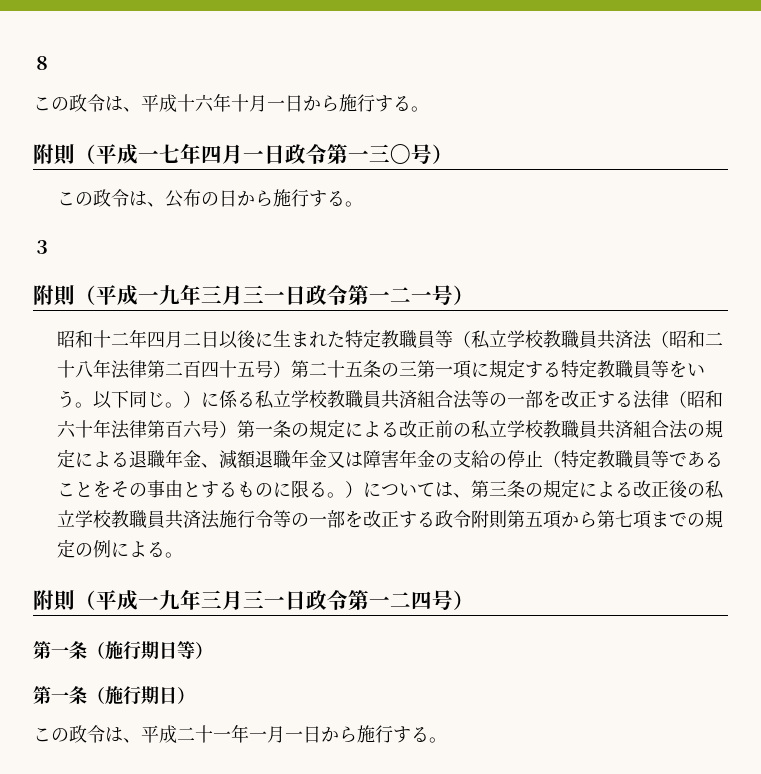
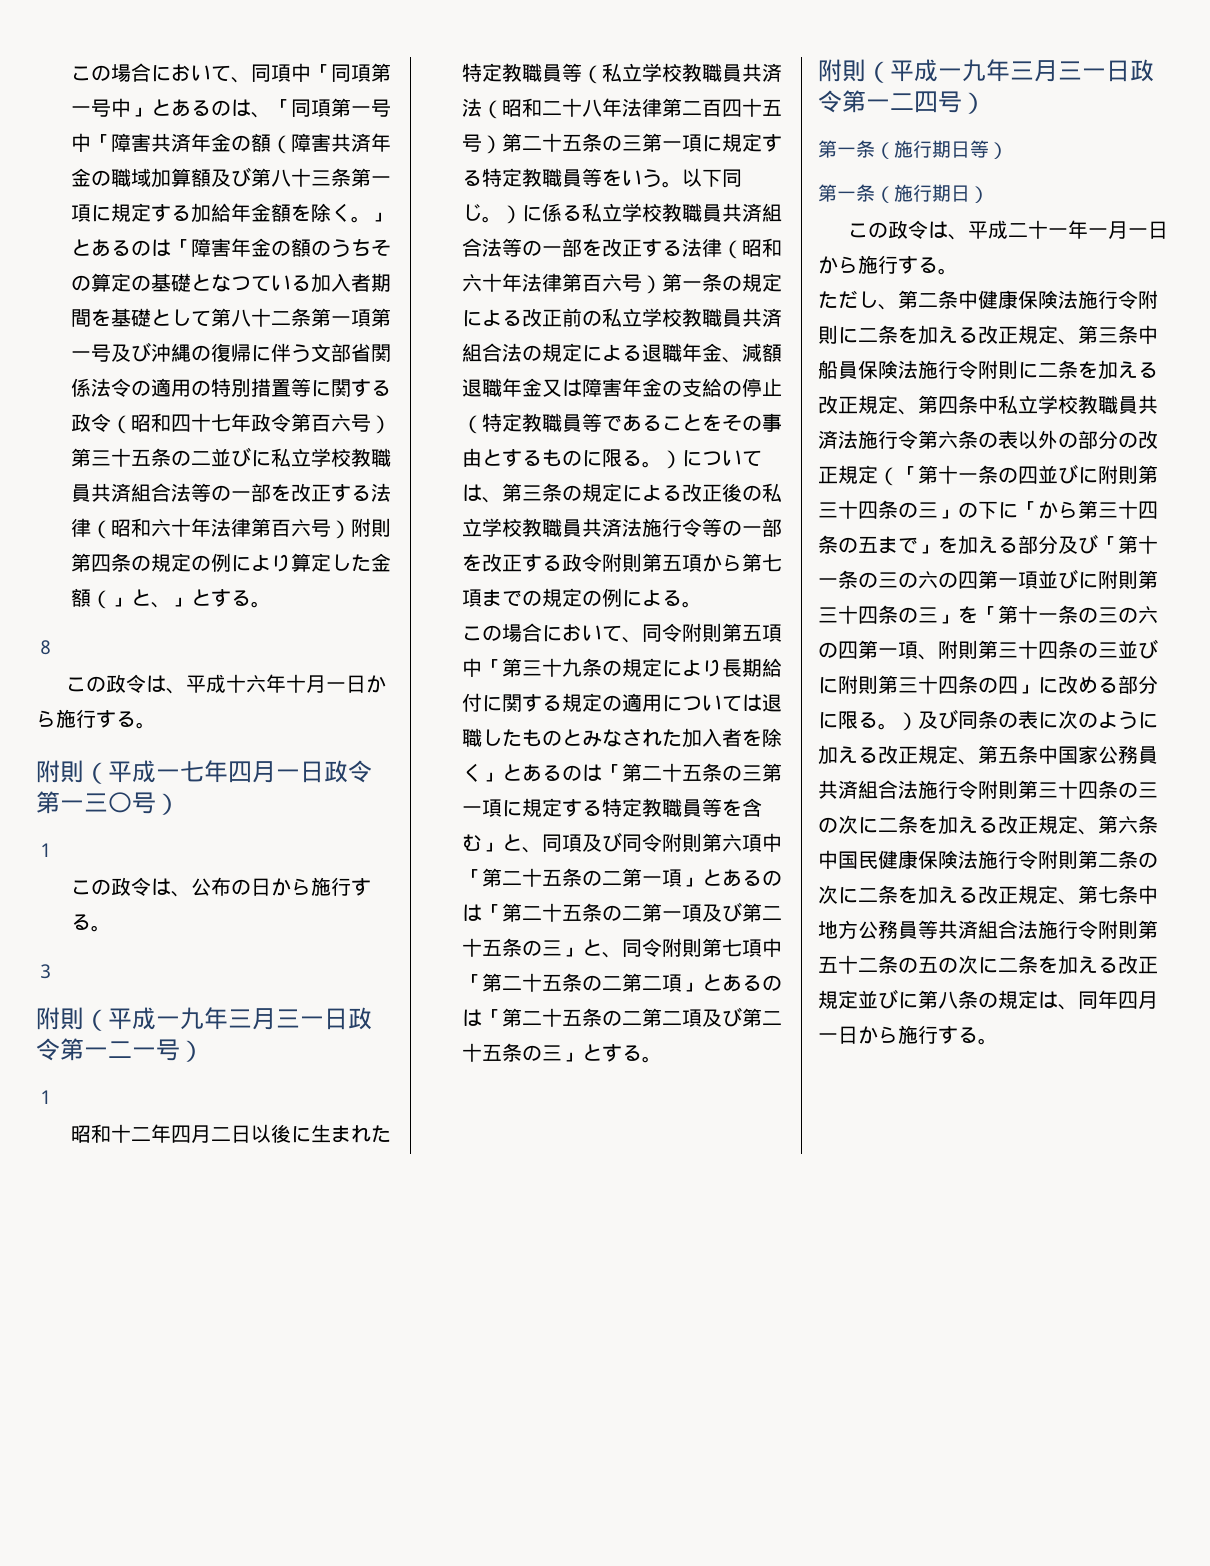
+ この場合において、同項中「同項第一号中」とあるのは、「同項第一号中「障害共済年金の額（障害共済年金の職域加算額及び第八十三条第一項に規定する加給年金額を除く。」とあるのは「障害年金の額のうちその算定の基礎となつている加入者期間を基礎として第八十二条第一項第一号及び沖縄の復帰に伴う文部省関係法令の適用の特別措置等に関する政令（昭和四十七年政令第百六号）第三十五条の二並びに私立学校教職員共済組合法等の一部を改正する法律（昭和六十年法律第百六号）附則第四条の規定の例により算定した金額（」と、」とする。
  附則（平成一七年四月一日政令第一三〇号）
+ １
  附則（平成一九年三月三一日政令第一二一号）
+ １
+ この場合において、同令附則第五項中「第三十九条の規定により長期給付に関する規定の適用については退職したものとみなされた加入者を除く」とあるのは「第二十五条の三第一項に規定する特定教職員等を含む」と、同項及び同令附則第六項中「第二十五条の二第一項」とあるのは「第二十五条の二第一項及び第二十五条の三」と、同令附則第七項中「第二十五条の二第二項」とあるのは「第二十五条の二第二項及び第二十五条の三」とする。
+ ただし、第二条中健康保険法施行令附則に二条を加える改正規定、第三条中船員保険法施行令附則に二条を加える改正規定、第四条中私立学校教職員共済法施行令第六条の表以外の部分の改正規定（「第十一条の四並びに附則第三十四条の三」の下に「から第三十四条の五まで」を加える部分及び「第十一条の三の六の四第一項並びに附則第三十四条の三」を「第十一条の三の六の四第一項、附則第三十四条の三並びに附則第三十四条の四」に改める部分に限る。）及び同条の表に次のように加える改正規定、第五条中国家公務員共済組合法施行令附則第三十四条の三の次に二条を加える改正規定、第六条中国民健康保険法施行令附則第二条の次に二条を加える改正規定、第七条中地方公務員等共済組合法施行令附則第五十二条の五の次に二条を加える改正規定並びに第八条の規定は、同年四月一日から施行する。

